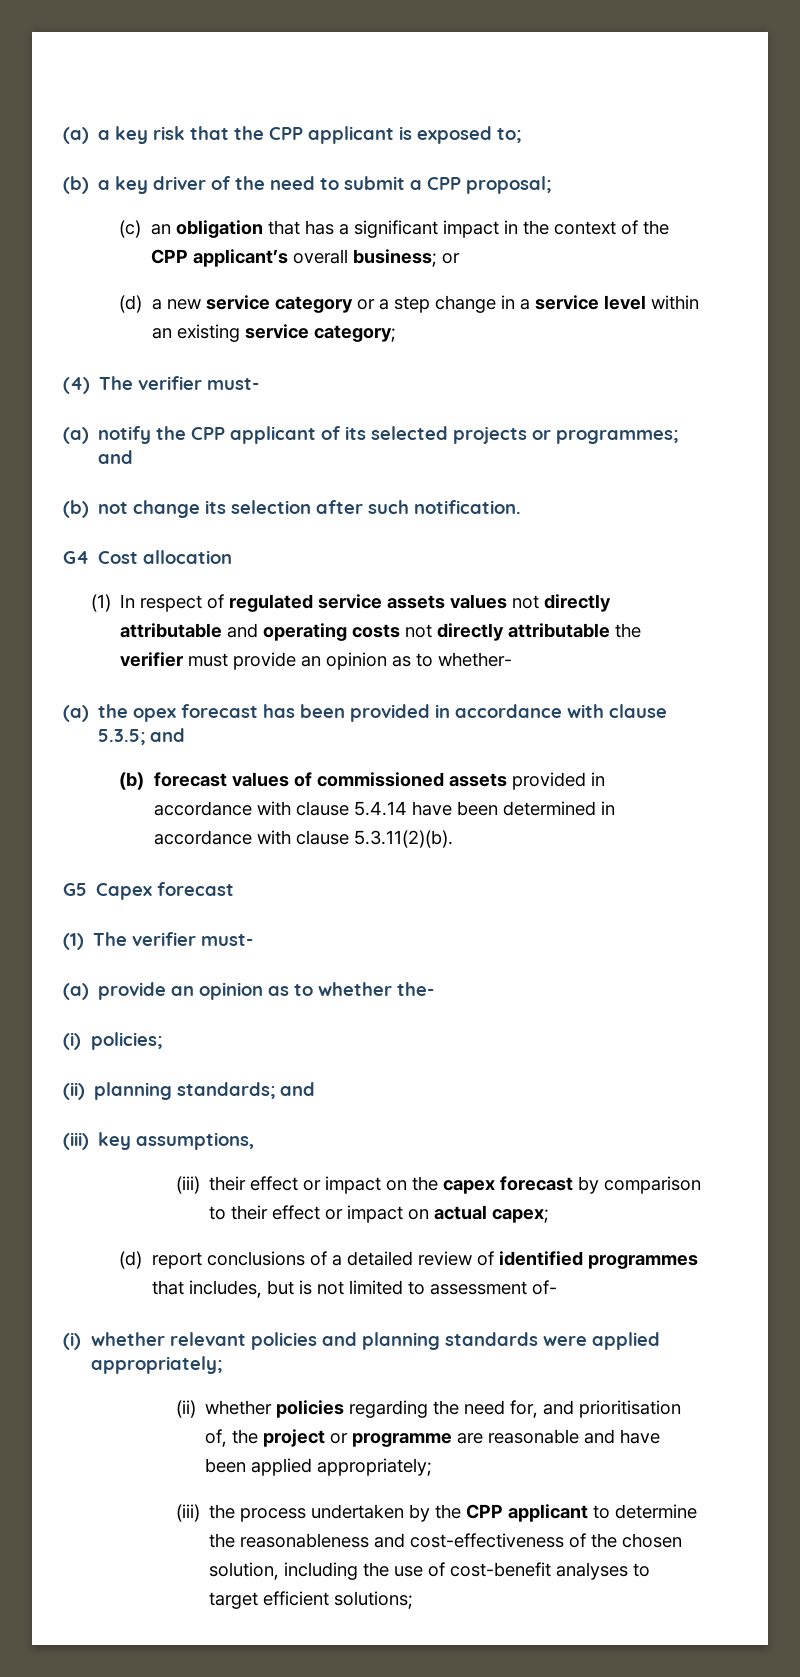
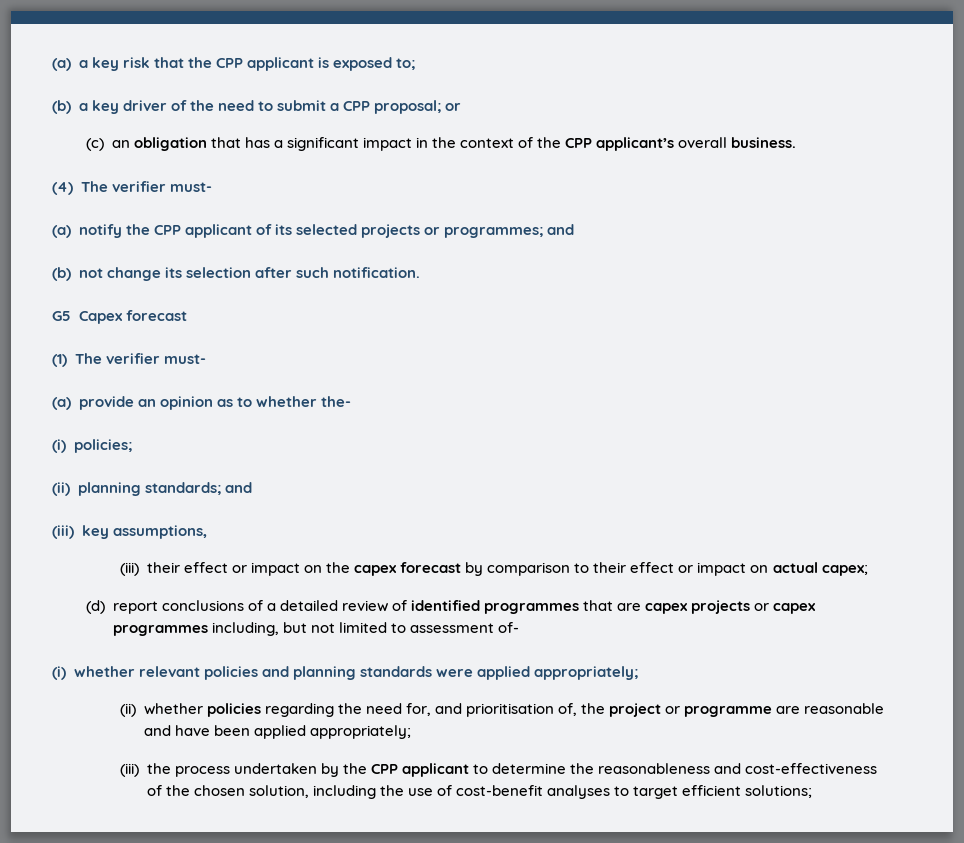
- (b) a key driver of the need to submit a CPP proposal;
+ (b) a key driver of the need to submit a CPP proposal; or
- (c) an obligation that has a significant impact in the context of the CPP applicant’s overall business; or
- (d) a new service category or a step change in a service level within an existing service category;
+ (c) an obligation that has a significant impact in the context of the CPP applicant’s overall business.
- G4 Cost allocation
- (1) In respect of regulated service assets values not directly attributable and operating costs not directly attributable the verifier must provide an opinion as to whether-
- (a) the opex forecast has been provided in accordance with clause 5.3.5; and
- (b) forecast values of commissioned assets provided in accordance with clause 5.4.14 have been determined in accordance with clause 5.3.11(2)(b).
- (d) report conclusions of a detailed review of identified programmes that includes, but is not limited to assessment of-
+ (d) report conclusions of a detailed review of identified programmes that are capex projects or capex programmes including, but not limited to assessment of-

